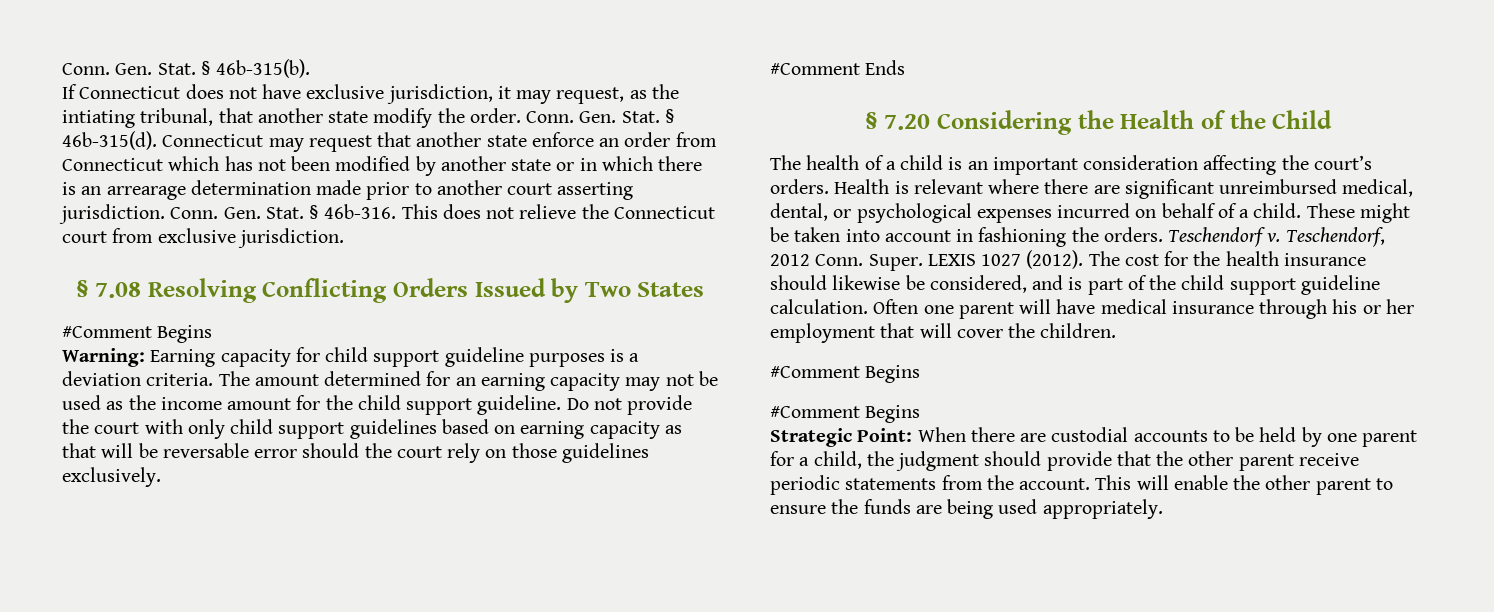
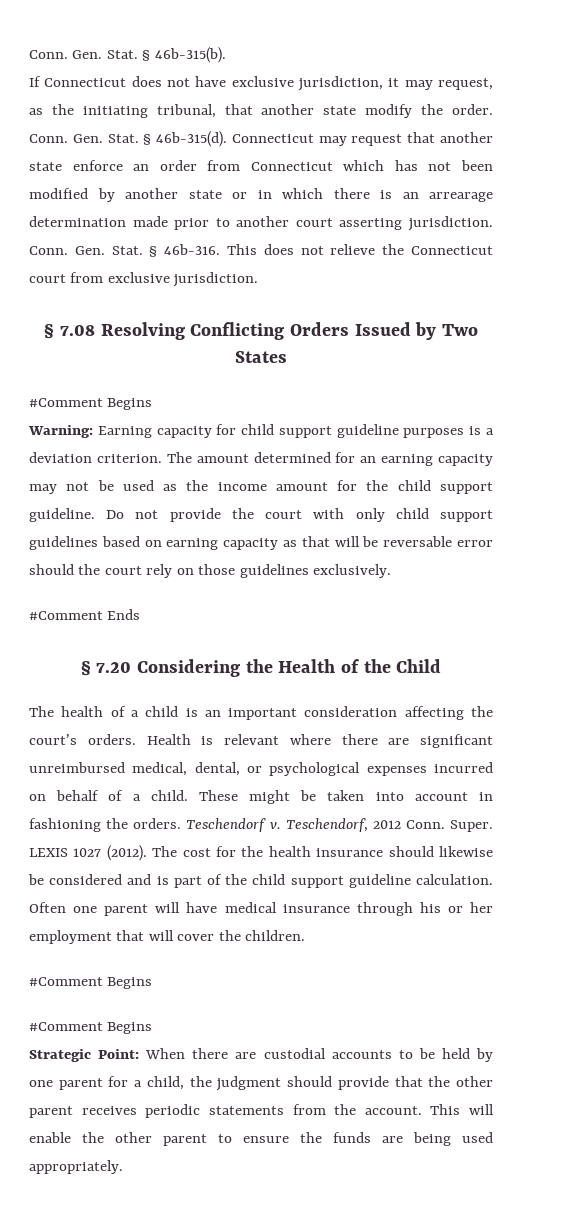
- If Connecticut does not have exclusive jurisdiction, it may request, as the intiating tribunal, that another state modify the order.
+ If Connecticut does not have exclusive jurisdiction, it may request, as the initiating tribunal, that another state modify the order.
- Warning: Earning capacity for child support guideline purposes is a deviation criteria.
+ Warning: Earning capacity for child support guideline purposes is a deviation criterion.
- The cost for the health insurance should likewise be considered, and is part of the child support guideline calculation.
+ The cost for the health insurance should likewise be considered and is part of the child support guideline calculation.
- Strategic Point: When there are custodial accounts to be held by one parent for a child, the judgment should provide that the other parent receive periodic statements from the account.
+ Strategic Point: When there are custodial accounts to be held by one parent for a child, the judgment should provide that the other parent receives periodic statements from the account.

